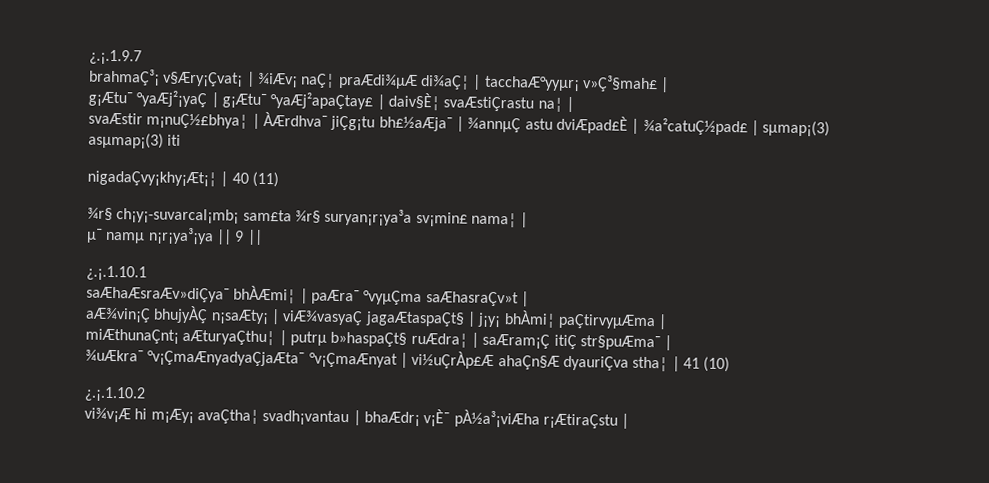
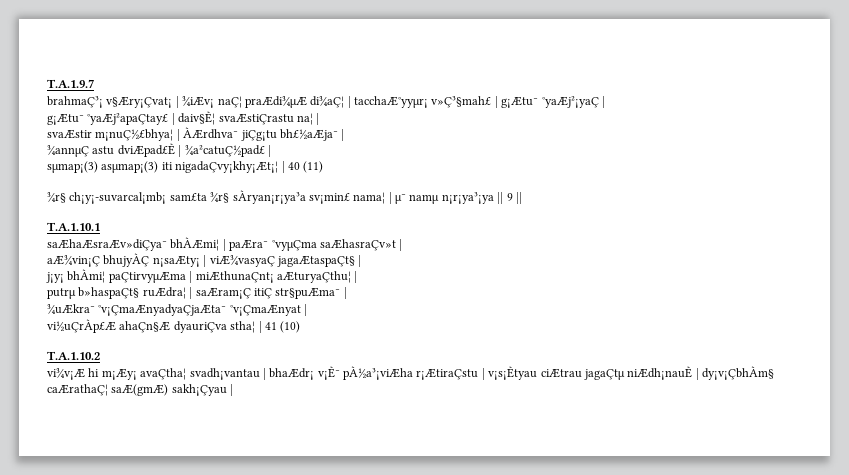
- ¿.¡.1.9.7
+ T.A.1.9.7
- brahmaÇ³¡ v§Æry¡Çvat¡ | ¾iÆv¡ naÇ¦ praÆdi¾µÆ di¾aÇ¦ | tacchaÆ°yyµr¡ v»Ç³§mah£ |
- g¡Ætu¯ °yaÆj²¡yaÇ | g¡Ætu¯ °yaÆj²apaÇtay£ | daiv§È¦ svaÆstiÇrastu na¦ |
+ brahmaÇ³¡ v§Æry¡Çvat¡ | ¾iÆv¡ naÇ¦ praÆdi¾µÆ di¾aÇ¦ | tacchaÆ°yyµr¡ v»Ç³§mah£ | g¡Ætu¯ °yaÆj²¡yaÇ |
+ g¡Ætu¯ °yaÆj²apaÇtay£ | daiv§È¦ svaÆstiÇrastu na¦ |
- svaÆstir m¡nuÇ½£bhya¦ | ÀÆrdhva¯ jiÇg¡tu bh£½aÆja¯ | ¾annµÇ astu dviÆpad£È | ¾a²catuÇ½pad£ | sµmap¡(3) asµmap¡(3) iti
- nigadaÇvy¡khy¡Æt¡¦ | 40 (11)
+ svaÆstir m¡nuÇ½£bhya¦ | ÀÆrdhva¯ jiÇg¡tu bh£½aÆja¯ |
+ ¾annµÇ astu dviÆpad£È | ¾a²catuÇ½pad£ |
+ sµmap¡(3) asµmap¡(3) iti nigadaÇvy¡khy¡Æt¡¦ | 40 (11)
- ¾r§ ch¡y¡-suvarcal¡mb¡ sam£ta ¾r§ suryan¡r¡ya³a sv¡min£ nama¦ |
- µ¯ namµ n¡r¡ya³¡ya || 9 ||
+ ¾r§ ch¡y¡-suvarcal¡mb¡ sam£ta ¾r§ sÀryan¡r¡ya³a sv¡min£ nama¦ | µ¯ namµ n¡r¡ya³¡ya || 9 ||
- ¿.¡.1.10.1
+ T.A.1.10.1
- aÆ¾vin¡Ç bhujyÀÇ n¡saÆty¡ | viÆ¾vasyaÇ jagaÆtaspaÇt§ | j¡y¡ bhÀmi¦ paÇtirvyµÆma |
- miÆthunaÇnt¡ aÆturyaÇthu¦ | putrµ b»haspaÇt§ ruÆdra¦ | saÆram¡Ç itiÇ str§puÆma¯ |
+ aÆ¾vin¡Ç bhujyÀÇ n¡saÆty¡ | viÆ¾vasyaÇ jagaÆtaspaÇt§ |
+ j¡y¡ bhÀmi¦ paÇtirvyµÆma | miÆthunaÇnt¡ aÆturyaÇthu¦ |
+ putrµ b»haspaÇt§ ruÆdra¦ | saÆram¡Ç itiÇ str§puÆma¯ |
- ¾uÆkra¯ °v¡ÇmaÆnyadyaÇjaÆta¯ °v¡ÇmaÆnyat | vi½uÇrÀp£Æ ahaÇn§Æ dyauriÇva stha¦ | 41 (10)
+ ¾uÆkra¯ °v¡ÇmaÆnyadyaÇjaÆta¯ °v¡ÇmaÆnyat |
+ vi½uÇrÀp£Æ ahaÇn§Æ dyauriÇva stha¦ | 41 (10)
- ¿.¡.1.10.2
+ T.A.1.10.2
- vi¾v¡Æ hi m¡Æy¡ avaÇtha¦ svadh¡vantau | bhaÆdr¡ v¡È¯ pÀ½a³¡viÆha r¡ÆtiraÇstu |
+ vi¾v¡Æ hi m¡Æy¡ avaÇtha¦ svadh¡vantau | bhaÆdr¡ v¡È¯ pÀ½a³¡viÆha r¡ÆtiraÇstu | v¡s¡Ètyau ciÆtrau jagaÇtµ niÆdh¡nauÈ | dy¡v¡ÇbhÀm§ caÆrathaÇ¦ saÆ(gmÆ) sakh¡Çyau |

